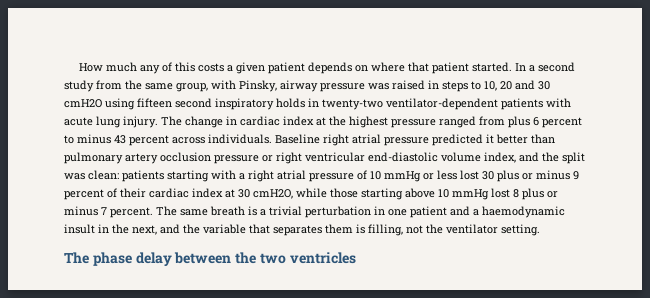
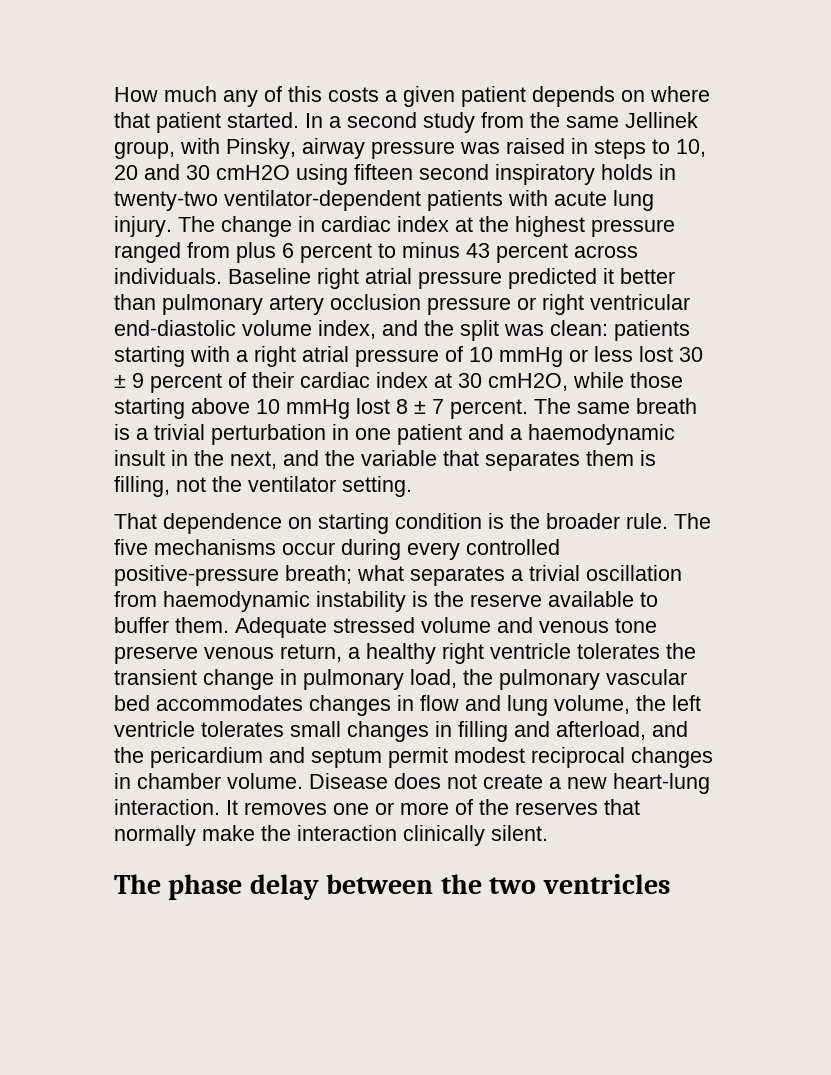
- In a second study from the same group, with Pinsky, airway pressure was raised in steps to 10, 20 and 30 cmH2O using fifteen second inspiratory holds in twenty-two ventilator-dependent patients with acute lung injury.
+ In a second study from the same Jellinek group, with Pinsky, airway pressure was raised in steps to 10, 20 and 30 cmH2O using fifteen second inspiratory holds in twenty-two ventilator-dependent patients with acute lung injury.
- Baseline right atrial pressure predicted it better than pulmonary artery occlusion pressure or right ventricular end-diastolic volume index, and the split was clean: patients starting with a right atrial pressure of 10 mmHg or less lost 30 plus or minus 9 percent of their cardiac index at 30 cmH2O, while those starting above 10 mmHg lost 8 plus or minus 7 percent.
+ Baseline right atrial pressure predicted it better than pulmonary artery occlusion pressure or right ventricular end-diastolic volume index, and the split was clean: patients starting with a right atrial pressure of 10 mmHg or less lost 30 ± 9 percent of their cardiac index at 30 cmH2O, while those starting above 10 mmHg lost 8 ± 7 percent.
+ That dependence on starting condition is the broader rule. The five mechanisms occur during every controlled positive-pressure breath; what separates a trivial oscillation from haemodynamic instability is the reserve available to buffer them. Adequate stressed volume and venous tone preserve venous return, a healthy right ventricle tolerates the transient change in pulmonary load, the pulmonary vascular bed accommodates changes in flow and lung volume, the left ventricle tolerates small changes in filling and afterload, and the pericardium and septum permit modest reciprocal changes in chamber volume. Disease does not create a new heart-lung interaction. It removes one or more of the reserves that normally make the interaction clinically silent.

